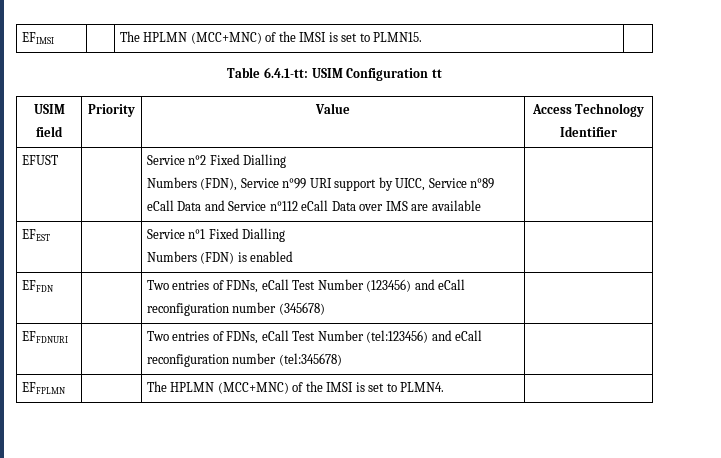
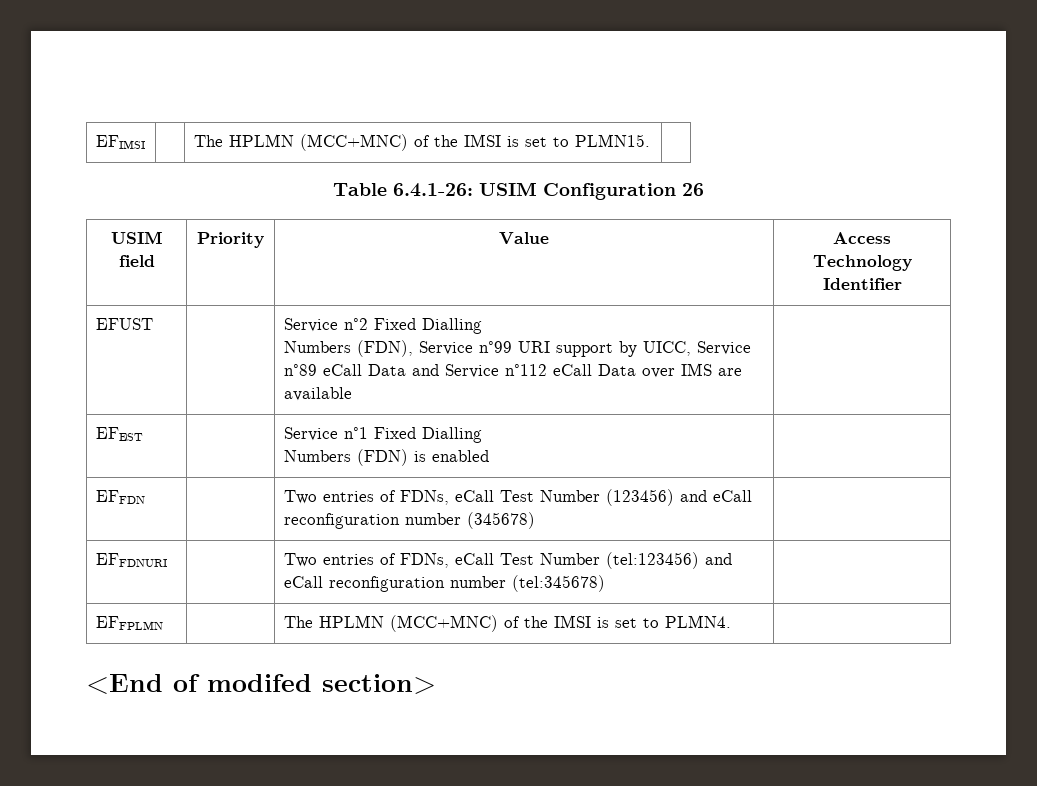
- Table 6.4.1-tt: USIM Configuration tt
+ Table 6.4.1-26: USIM Configuration 26
+ <End of modifed section>

